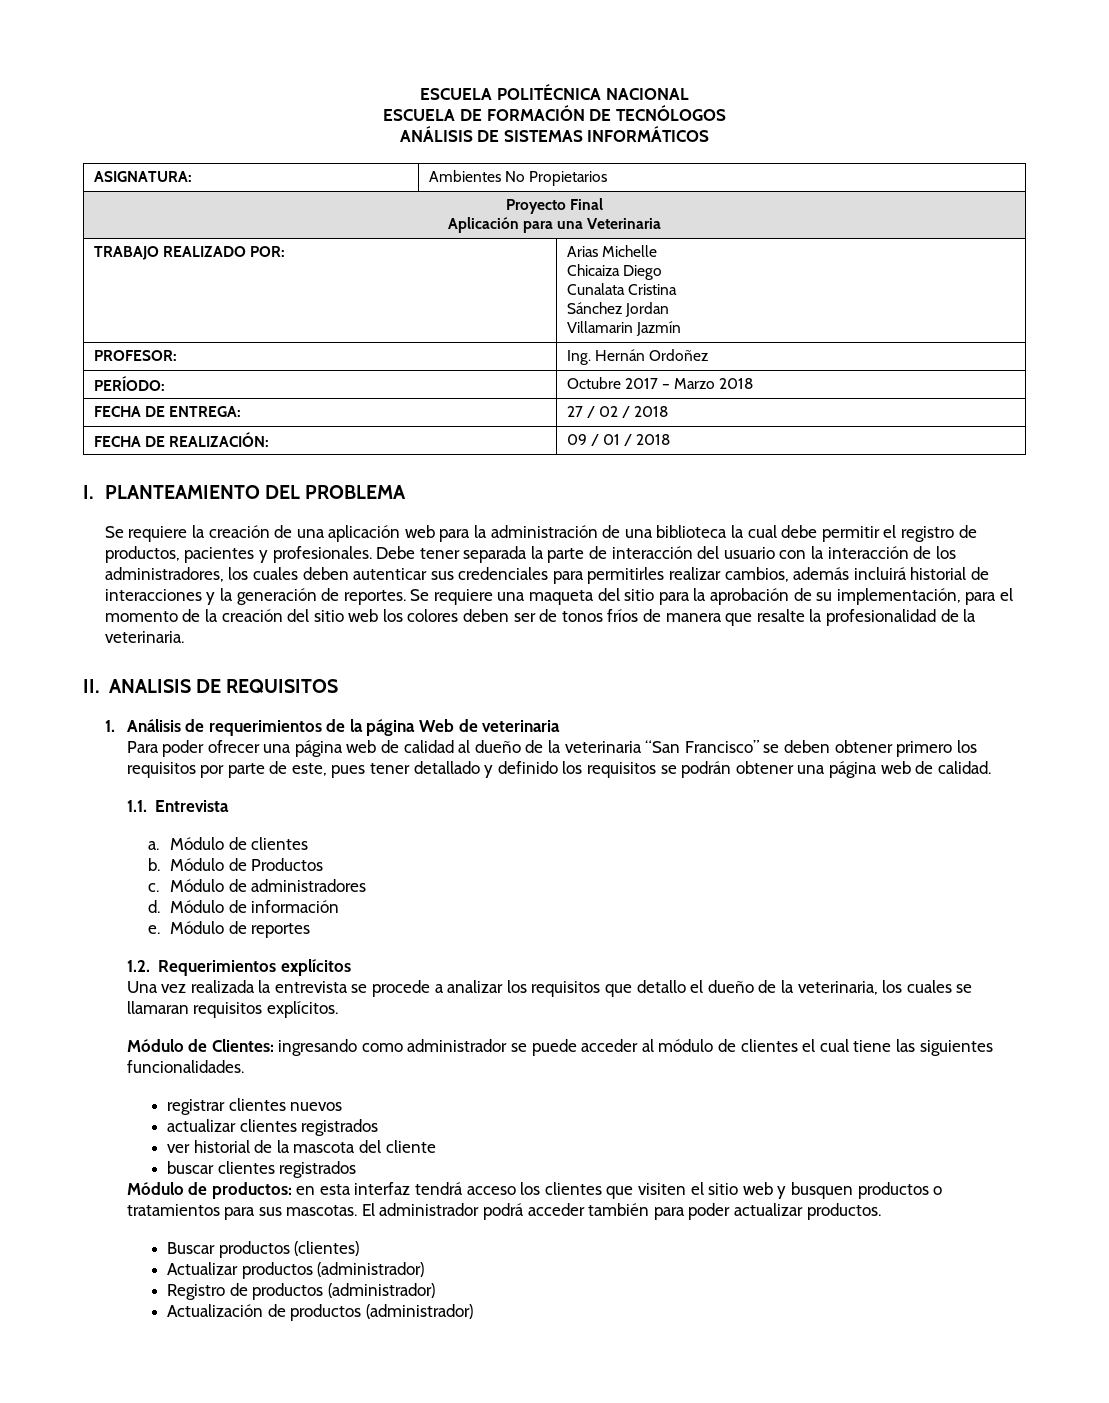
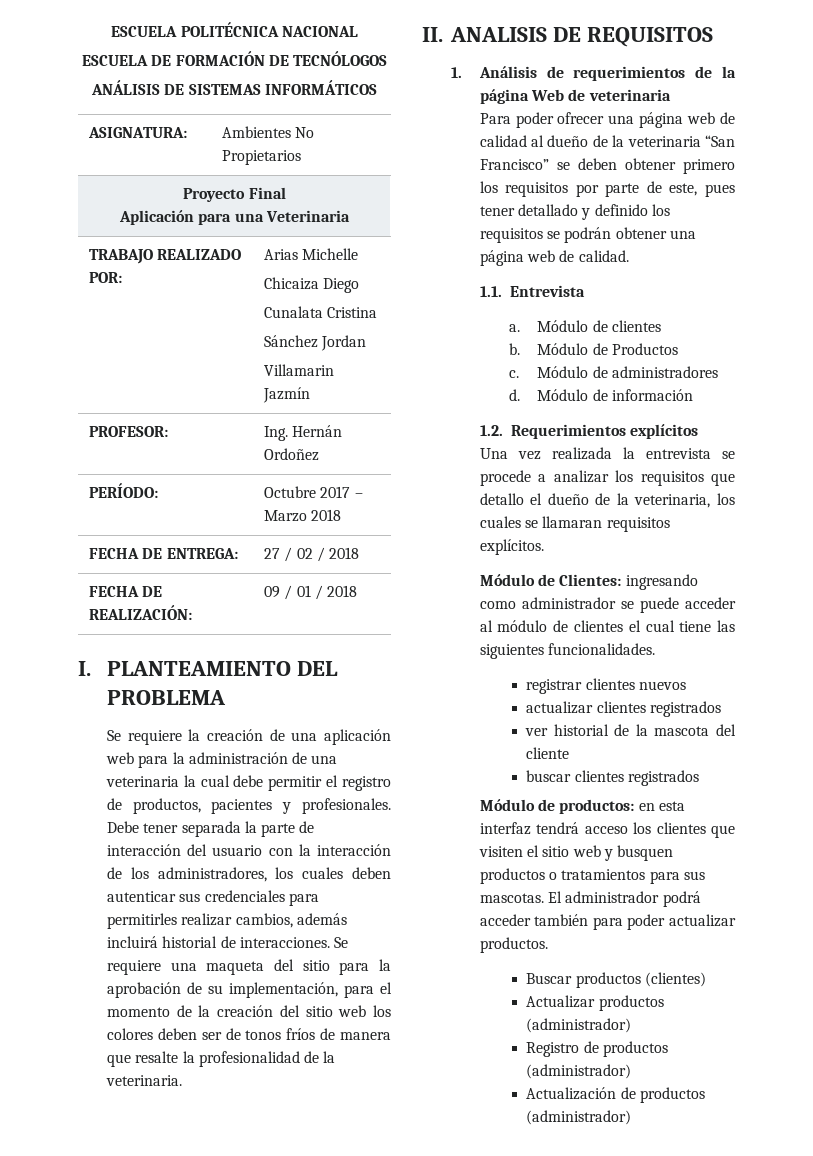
- Se requiere la creación de una aplicación web para la administración de una biblioteca la cual debe permitir el registro de productos, pacientes y profesionales.
+ Se requiere la creación de una aplicación web para la administración de una veterinaria la cual debe permitir el registro de productos, pacientes y profesionales.
- Debe tener separada la parte de interacción del usuario con la interacción de los administradores, los cuales deben autenticar sus credenciales para permitirles realizar cambios, además incluirá historial de interacciones y la generación de reportes.
+ Debe tener separada la parte de interacción del usuario con la interacción de los administradores, los cuales deben autenticar sus credenciales para permitirles realizar cambios, además incluirá historial de interacciones.
- e. Módulo de reportes

